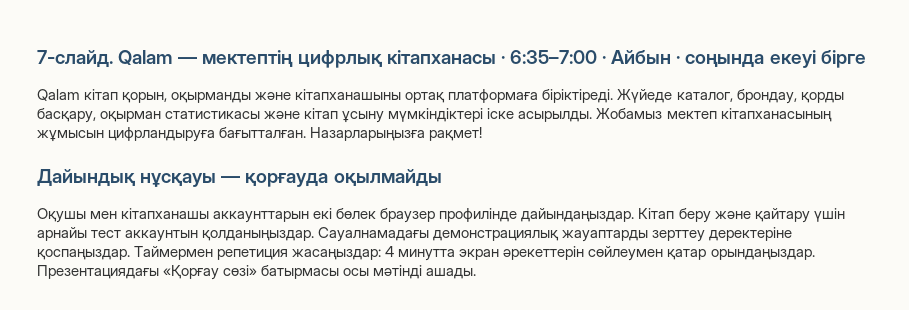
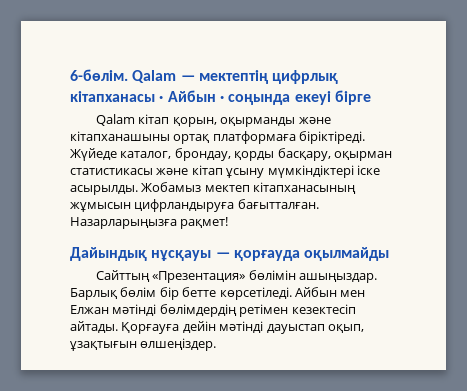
- 7-слайд.
+ 6-бөлім.
- Qalam — мектептің цифрлық кітапханасы · 6:35–7:00 · Айбын · соңында екеуі бірге
+ Qalam — мектептің цифрлық кітапханасы · Айбын · соңында екеуі бірге
- Оқушы мен кітапханашы аккаунттарын екі бөлек браузер профилінде дайындаңыздар. Кітап беру және қайтару үшін арнайы тест аккаунтын қолданыңыздар. Сауалнамадағы демонстрациялық жауаптарды зерттеу деректеріне қоспаңыздар. Таймермен репетиция жасаңыздар: 4 минутта экран әрекеттерін сөйлеумен қатар орындаңыздар. Презентациядағы «Қорғау сөзі» батырмасы осы мәтінді ашады.
+ Сайттың «Презентация» бөлімін ашыңыздар. Барлық бөлім бір бетте көрсетіледі. Айбын мен Елжан мәтінді бөлімдердің ретімен кезектесіп айтады. Қорғауға дейін мәтінді дауыстап оқып, ұзақтығын өлшеңіздер.

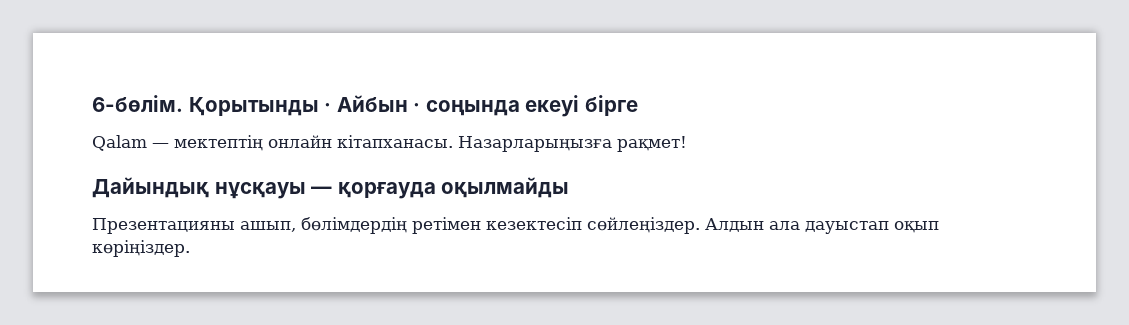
- Qalam — мектептің цифрлық кітапханасы · Айбын · соңында екеуі бірге
+ Қорытынды · Айбын · соңында екеуі бірге
- Qalam кітап қорын, оқырманды және кітапханашыны ортақ платформаға біріктіреді. Жүйеде каталог, брондау, қорды басқару, оқырман статистикасы және кітап ұсыну мүмкіндіктері іске асырылды. Жобамыз мектеп кітапханасының жұмысын цифрландыруға бағытталған.
+ Qalam — мектептің онлайн кітапханасы.
- Сайттың «Презентация» бөлімін ашыңыздар. Барлық бөлім бір бетте көрсетіледі. Айбын мен Елжан мәтінді бөлімдердің ретімен кезектесіп айтады. Қорғауға дейін мәтінді дауыстап оқып, ұзақтығын өлшеңіздер.
+ Презентацияны ашып, бөлімдердің ретімен кезектесіп сөйлеңіздер. Алдын ала дауыстап оқып көріңіздер.

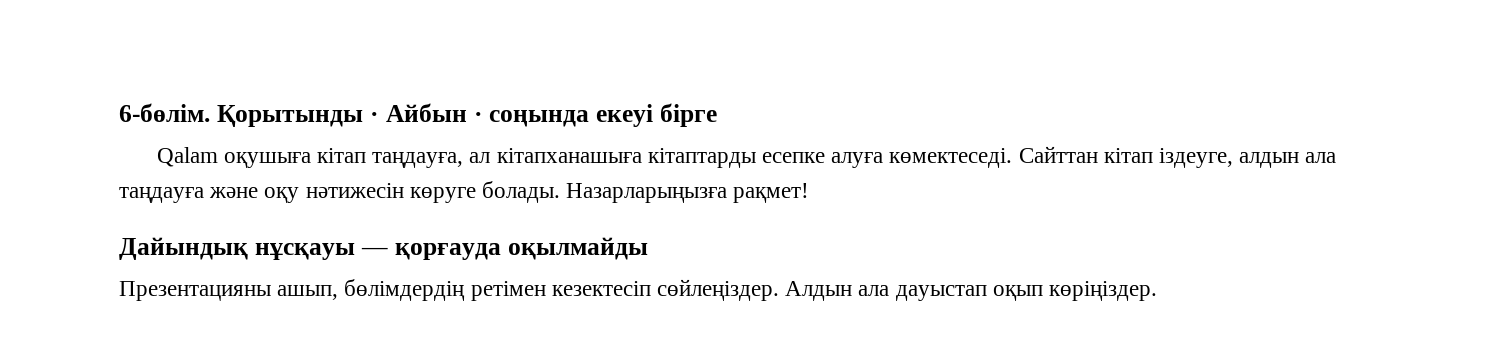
- Qalam — мектептің онлайн кітапханасы.
+ Qalam оқушыға кітап таңдауға, ал кітапханашыға кітаптарды есепке алуға көмектеседі. Сайттан кітап іздеуге, алдын ала таңдауға және оқу нәтижесін көруге болады.

